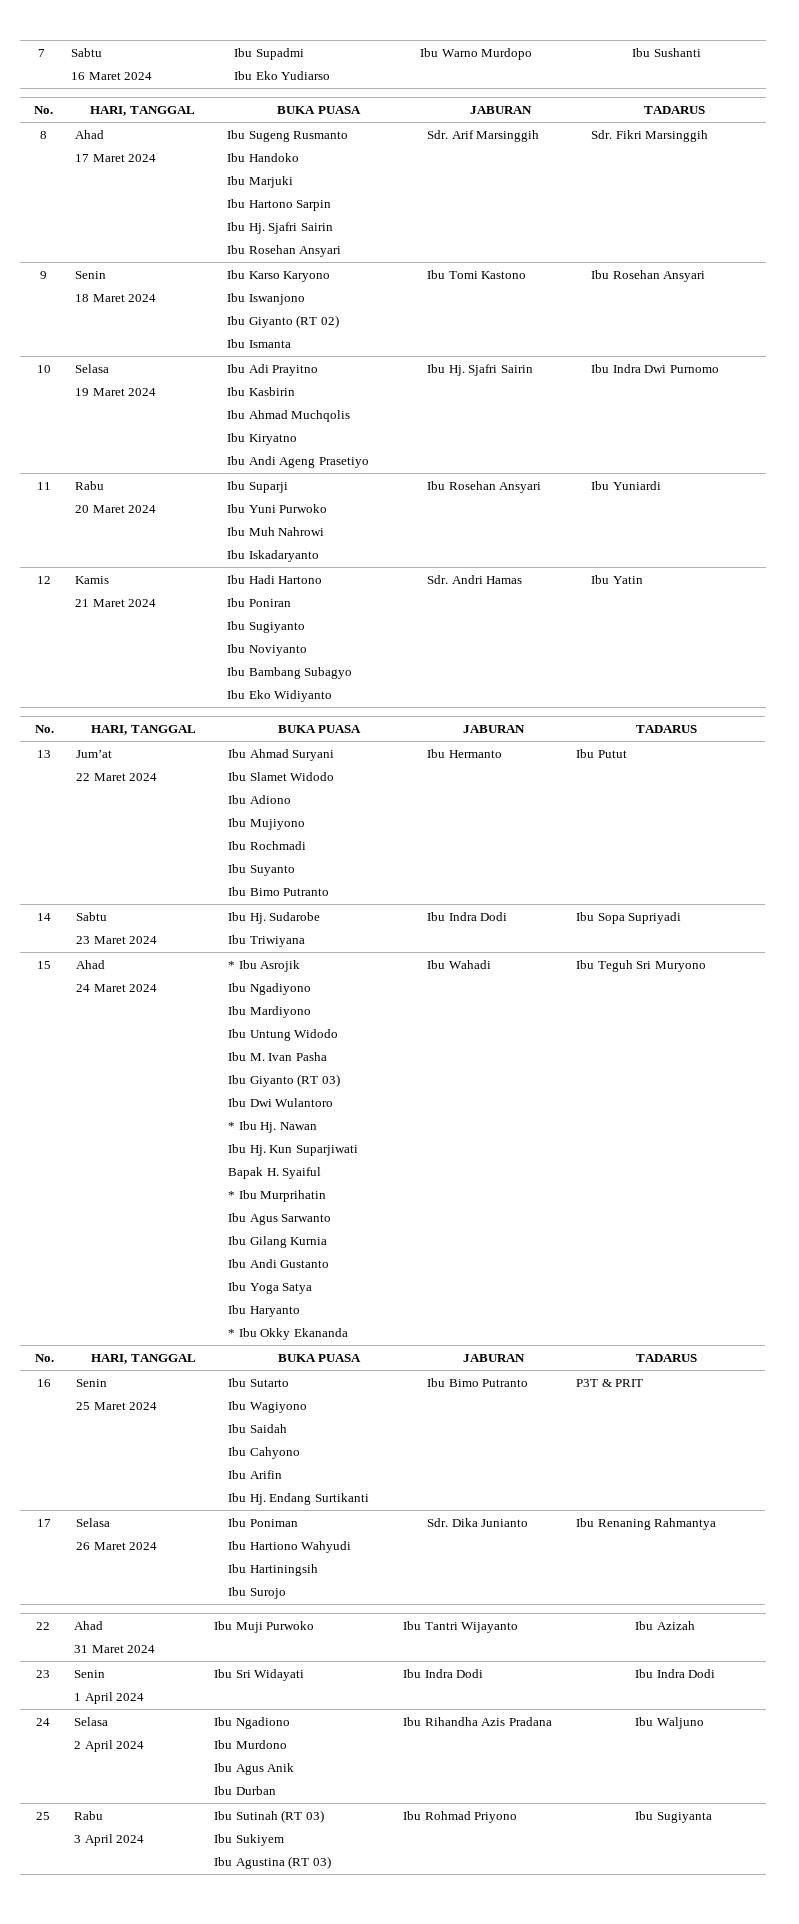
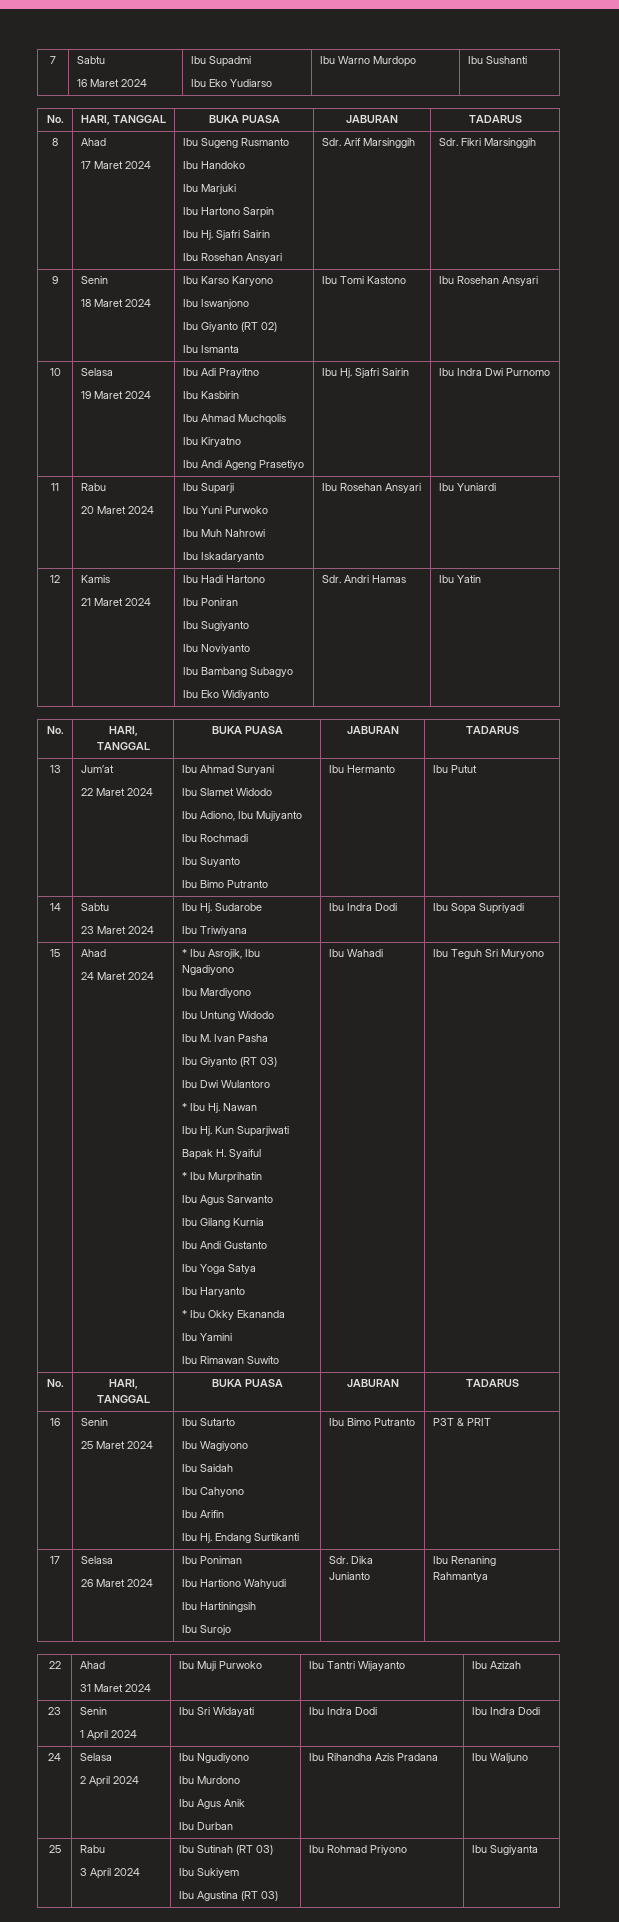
  13 | Jum’at
  22 Maret 2024 | Ibu Ahmad Suryani
  Ibu Slamet Widodo
- Ibu Adiono
- Ibu Mujiyono
+ Ibu Adiono, Ibu Mujiyanto
- * Ibu Asrojik
- Ibu Ngadiyono
+ * Ibu Asrojik, Ibu Ngadiyono
+ Ibu Yamini
+ Ibu Rimawan Suwito
  24 | Selasa
- 2 April 2024 | Ibu Ngadiono
+ 2 April 2024 | Ibu Ngudiyono

